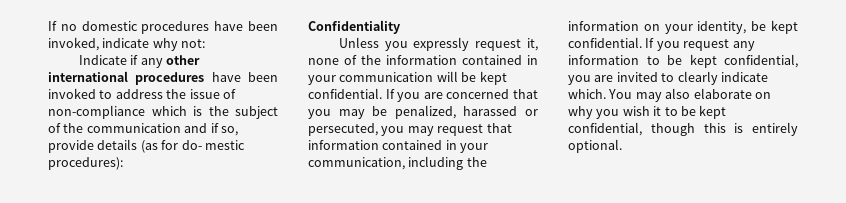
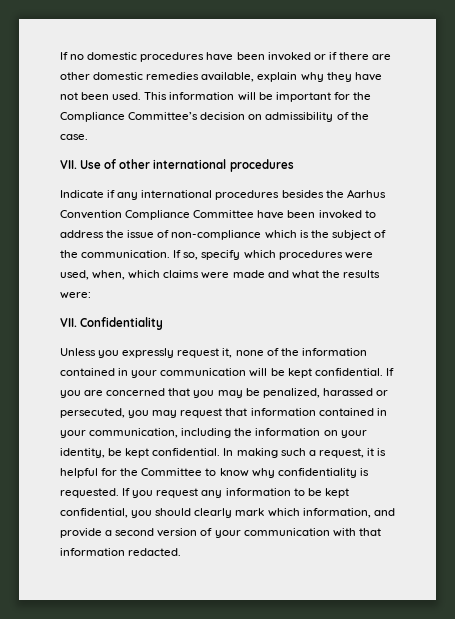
- If no domestic procedures have been invoked, indicate why not:
+ If no domestic procedures have been invoked or if there are other domestic remedies available, explain why they have not been used. This information will be important for the Compliance Committee’s decision on admissibility of the case.
+ VII. Use of other international procedures
- Indicate if any other international procedures have been invoked to address the issue of non-compliance which is the subject of the communication and if so, provide details (as for do- mestic procedures):
- Confidentiality
+ Indicate if any international procedures besides the Aarhus Convention Compliance Committee have been invoked to address the issue of non-compliance which is the subject of the communication. If so, specify which procedures were used, when, which claims were made and what the results were:
+ VII. Confidentiality
+ In making such a request, it is helpful for the Committee to know why confidentiality is requested.
- If you request any information to be kept confidential, you are invited to clearly indicate which. You may also elaborate on why you wish it to be kept confidential, though this is entirely optional.
+ If you request any information to be kept confidential, you should clearly mark which information, and provide a second version of your communication with that information redacted.

